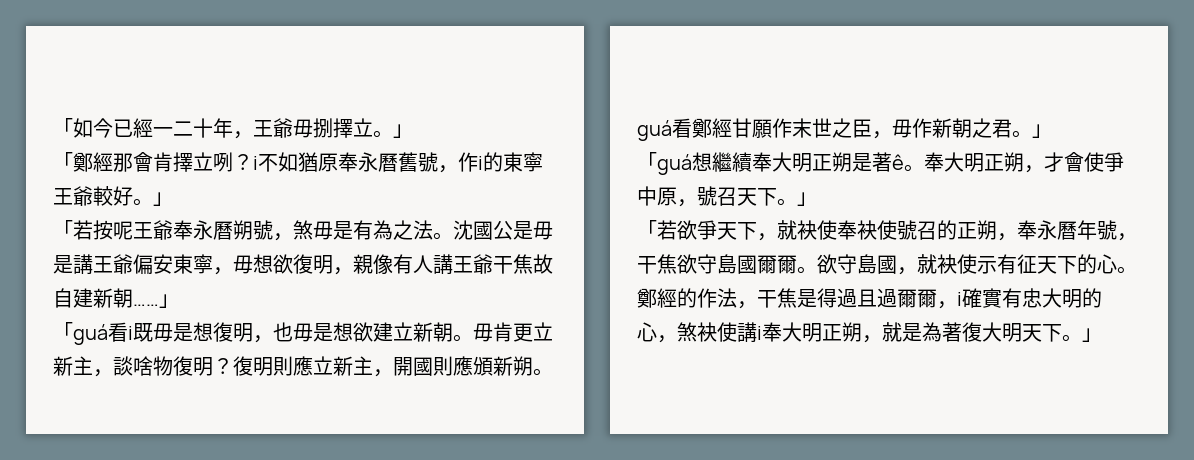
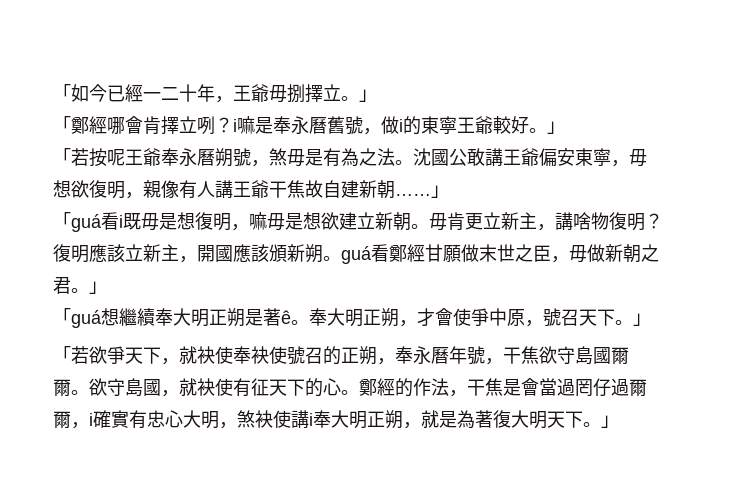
- 「鄭經那會肯擇立咧？i不如猶原奉永曆舊號，作i的東寧王爺較好。」
+ 「鄭經哪會肯擇立咧？i嘛是奉永曆舊號，做i的東寧王爺較好。」
- 沈國公是毋是講王爺偏安東寧，毋想欲復明，親像有人講王爺干焦故自建新朝……」
+ 沈國公敢講王爺偏安東寧，毋想欲復明，親像有人講王爺干焦故自建新朝……」
- 「guá看i既毋是想復明，也毋是想欲建立新朝。
+ 「guá看i既毋是想復明，嘛毋是想欲建立新朝。
- 毋肯更立新主，談啥物復明？
+ 毋肯更立新主，講啥物復明？
- 復明則應立新主，開國則應頒新朔。guá看鄭經甘願作末世之臣，毋作新朝之君。」
+ 復明應該立新主，開國應該頒新朔。guá看鄭經甘願做末世之臣，毋做新朝之君。」
- 欲守島國，就袂使示有征天下的心。
+ 欲守島國，就袂使有征天下的心。
- 鄭經的作法，干焦是得過且過爾爾，i確實有忠大明的心，煞袂使講i奉大明正朔，就是為著復大明天下。」
+ 鄭經的作法，干焦是會當過罔仔過爾爾，i確實有忠心大明，煞袂使講i奉大明正朔，就是為著復大明天下。」

